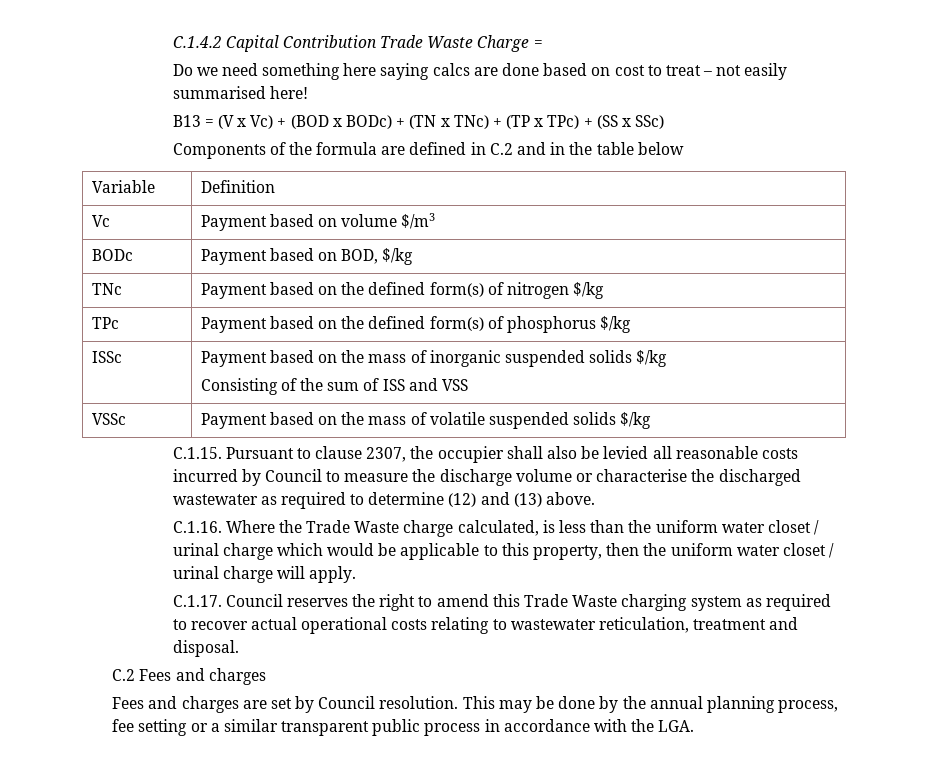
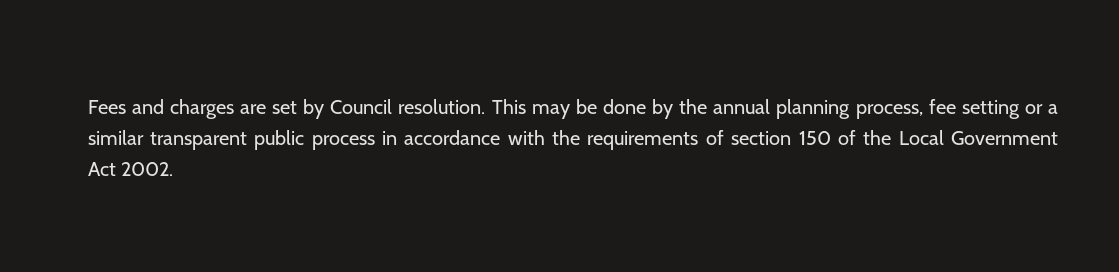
- C.1.4.2 Capital Contribution Trade Waste Charge =
- Do we need something here saying calcs are done based on cost to treat – not easily summarised here!
- B13 = (V x Vc) + (BOD x BODc) + (TN x TNc) + (TP x TPc) + (SS x SSc)
- Components of the formula are defined in C.2 and in the table below
- Variable | Definition
- Vc | Payment based on volume $/m3
- BODc | Payment based on BOD, $/kg
- TNc | Payment based on the defined form(s) of nitrogen $/kg
- TPc | Payment based on the defined form(s) of phosphorus $/kg
- ISSc | Payment based on the mass of inorganic suspended solids $/kg
- Consisting of the sum of ISS and VSS
- VSSc | Payment based on the mass of volatile suspended solids $/kg
- C.1.15. Pursuant to clause 2307, the occupier shall also be levied all reasonable costs incurred by Council to measure the discharge volume or characterise the discharged wastewater as required to determine (12) and (13) above.
- C.1.16. Where the Trade Waste charge calculated, is less than the uniform water closet / urinal charge which would be applicable to this property, then the uniform water closet / urinal charge will apply.
- C.1.17. Council reserves the right to amend this Trade Waste charging system as required to recover actual operational costs relating to wastewater reticulation, treatment and disposal.
- C.2 Fees and charges
- This may be done by the annual planning process, fee setting or a similar transparent public process in accordance with the LGA.
+ This may be done by the annual planning process, fee setting or a similar transparent public process in accordance with the requirements of section 150 of the Local Government Act 2002.

